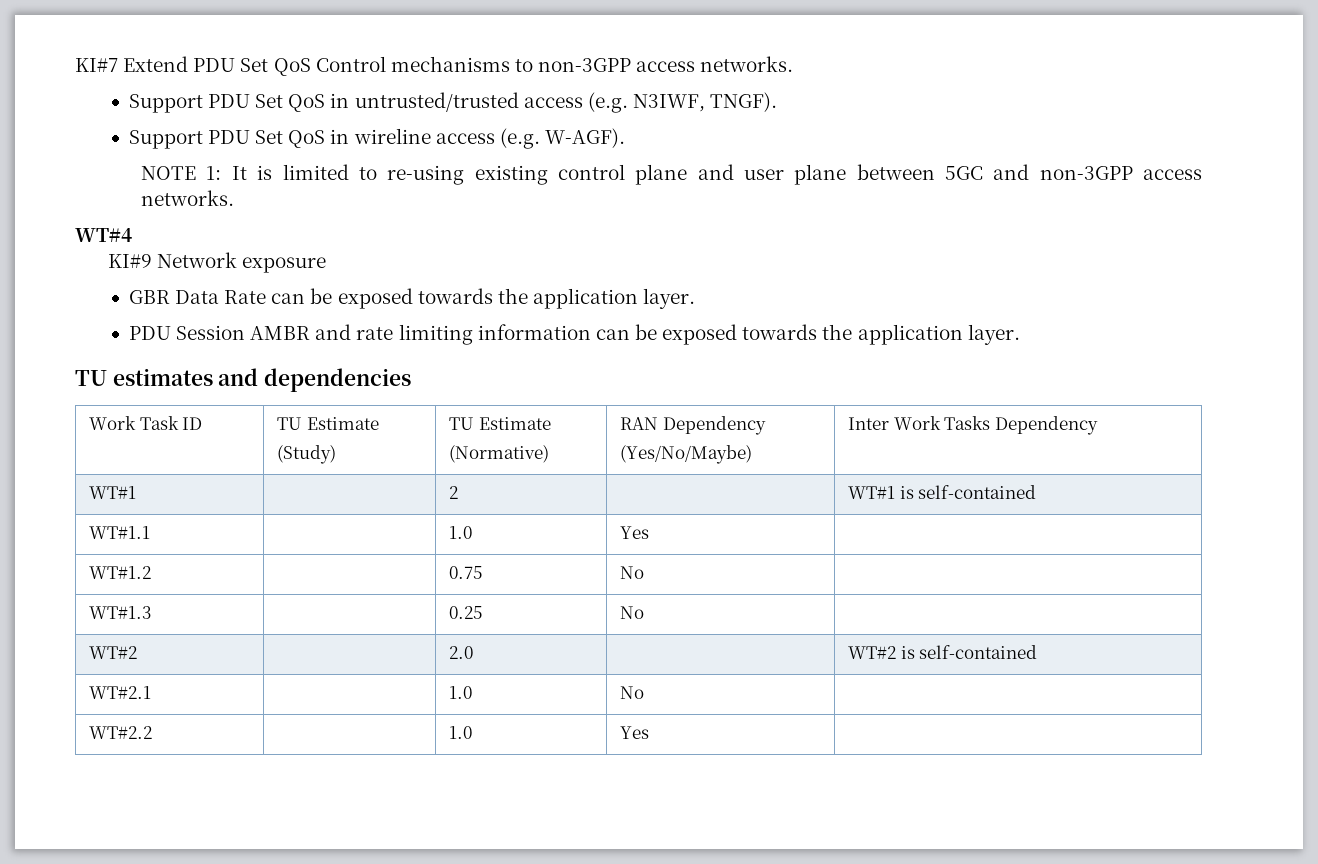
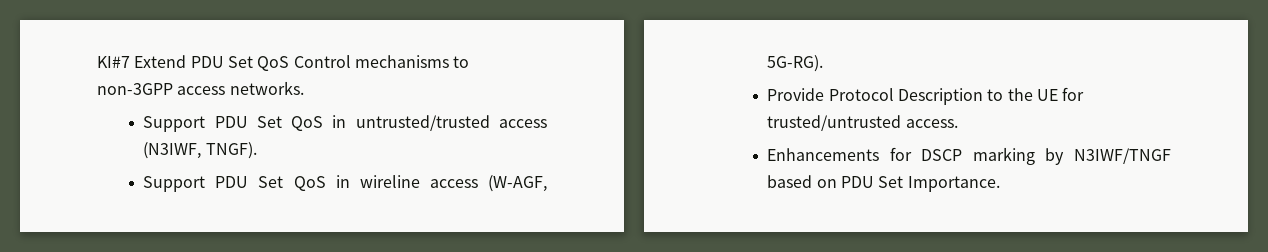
- Support PDU Set QoS in untrusted/trusted access (e.g. N3IWF, TNGF).
+ Support PDU Set QoS in untrusted/trusted access (N3IWF, TNGF).
- Support PDU Set QoS in wireline access (e.g. W-AGF).
- NOTE 1: It is limited to re-using existing control plane and user plane between 5GC and non-3GPP access networks.
- WT#4
- KI#9 Network exposure
- GBR Data Rate can be exposed towards the application layer.
- PDU Session AMBR and rate limiting information can be exposed towards the application layer.
- TU estimates and dependencies
- Work Task ID | TU Estimate
- (Study) | TU Estimate
- (Normative) | RAN Dependency
- (Yes/No/Maybe) | Inter Work Tasks Dependency
- WT#1 | | 2 | | WT#1 is self-contained
- WT#1.1 | | 1.0 | Yes |
- WT#1.2 | | 0.75 | No |
- WT#1.3 | | 0.25 | No |
- WT#2 | | 2.0 | | WT#2 is self-contained
- WT#2.1 | | 1.0 | No |
- WT#2.2 | | 1.0 | Yes |
+ Support PDU Set QoS in wireline access (W-AGF, 5G-RG).
+ Provide Protocol Description to the UE for trusted/untrusted access.
+ Enhancements for DSCP marking by N3IWF/TNGF based on PDU Set Importance.

